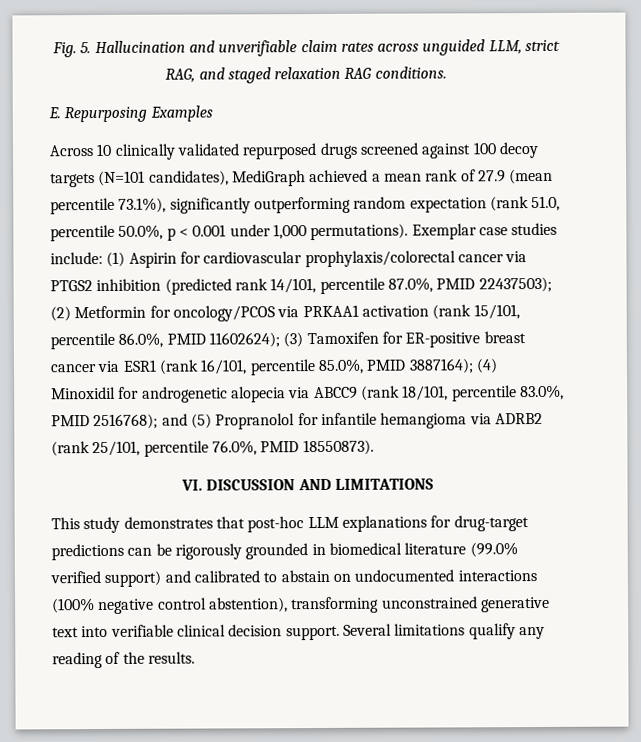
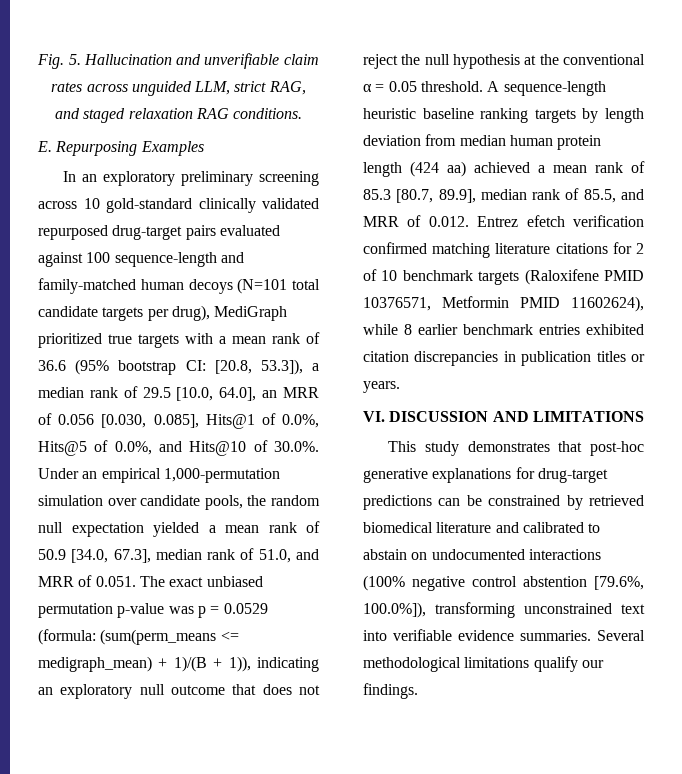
- Across 10 clinically validated repurposed drugs screened against 100 decoy targets (N=101 candidates), MediGraph achieved a mean rank of 27.9 (mean percentile 73.1%), significantly outperforming random expectation (rank 51.0, percentile 50.0%, p < 0.001 under 1,000 permutations). Exemplar case studies include: (1) Aspirin for cardiovascular prophylaxis/colorectal cancer via PTGS2 inhibition (predicted rank 14/101, percentile 87.0%, PMID 22437503); (2) Metformin for oncology/PCOS via PRKAA1 activation (rank 15/101, percentile 86.0%, PMID 11602624); (3) Tamoxifen for ER-positive breast cancer via ESR1 (rank 16/101, percentile 85.0%, PMID 3887164); (4) Minoxidil for androgenetic alopecia via ABCC9 (rank 18/101, percentile 83.0%, PMID 2516768); and (5) Propranolol for infantile hemangioma via ADRB2 (rank 25/101, percentile 76.0%, PMID 18550873).
+ In an exploratory preliminary screening across 10 gold-standard clinically validated repurposed drug-target pairs evaluated against 100 sequence-length and family-matched human decoys (N=101 total candidate targets per drug), MediGraph prioritized true targets with a mean rank of 36.6 (95% bootstrap CI: [20.8, 53.3]), a median rank of 29.5 [10.0, 64.0], an MRR of 0.056 [0.030, 0.085], Hits@1 of 0.0%, Hits@5 of 0.0%, and Hits@10 of 30.0%. Under an empirical 1,000-permutation simulation over candidate pools, the random null expectation yielded a mean rank of 50.9 [34.0, 67.3], median rank of 51.0, and MRR of 0.051. The exact unbiased permutation p-value was p = 0.0529 (formula: (sum(perm_means <= medigraph_mean) + 1)/(B + 1)), indicating an exploratory null outcome that does not reject the null hypothesis at the conventional α = 0.05 threshold. A sequence-length heuristic baseline ranking targets by length deviation from median human protein length (424 aa) achieved a mean rank of 85.3 [80.7, 89.9], median rank of 85.5, and MRR of 0.012. Entrez efetch verification confirmed matching literature citations for 2 of 10 benchmark targets (Raloxifene PMID 10376571, Metformin PMID 11602624), while 8 earlier benchmark entries exhibited citation discrepancies in publication titles or years.
- This study demonstrates that post-hoc LLM explanations for drug-target predictions can be rigorously grounded in biomedical literature (99.0% verified support) and calibrated to abstain on undocumented interactions (100% negative control abstention), transforming unconstrained generative text into verifiable clinical decision support. Several limitations qualify any reading of the results.
+ This study demonstrates that post-hoc generative explanations for drug-target predictions can be constrained by retrieved biomedical literature and calibrated to abstain on undocumented interactions (100% negative control abstention [79.6%, 100.0%]), transforming unconstrained text into verifiable evidence summaries. Several methodological limitations qualify our findings.

